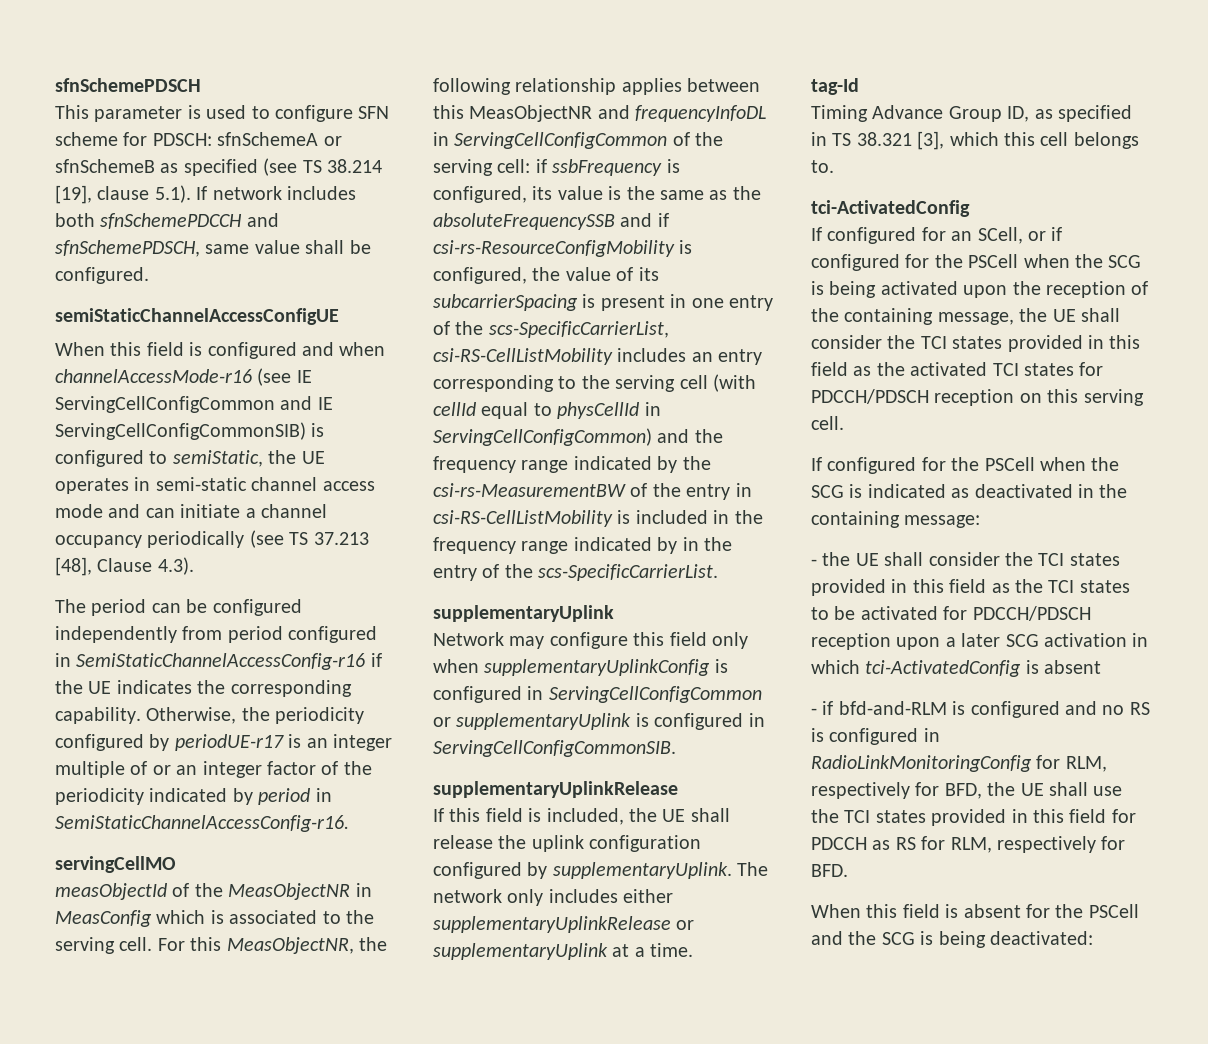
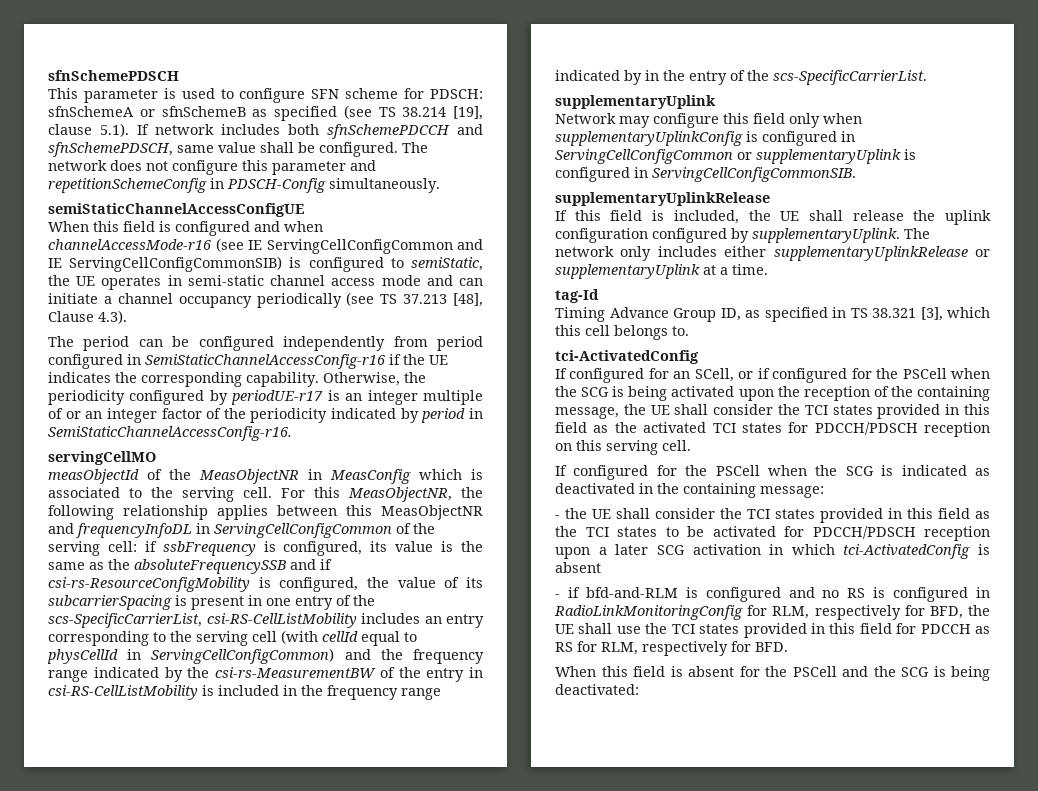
+ The network does not configure this parameter and repetitionSchemeConfig in PDSCH-Config simultaneously.

